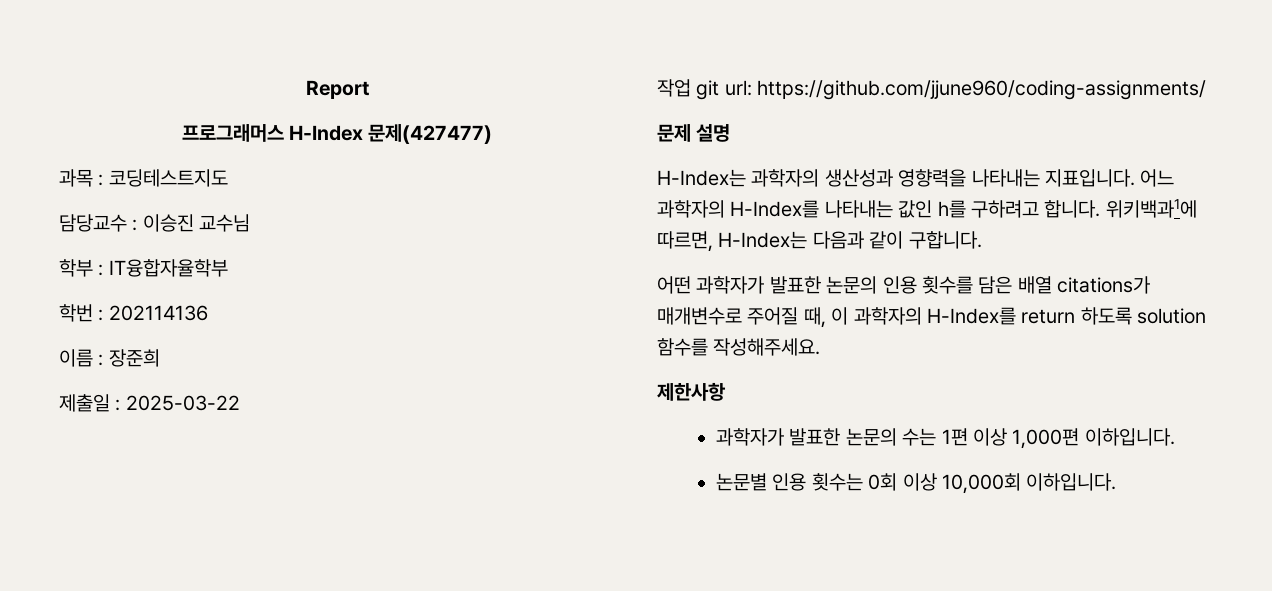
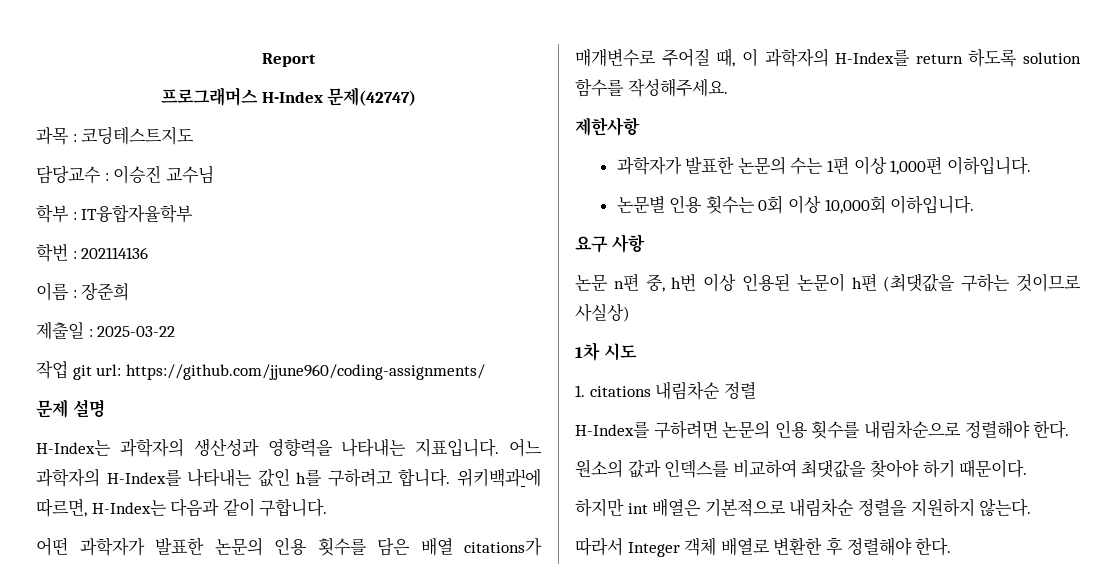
- 프로그래머스 H-Index 문제(427477)
+ 프로그래머스 H-Index 문제(42747)
+ 요구 사항
+ 논문 n편 중, h번 이상 인용된 논문이 h편 (최댓값을 구하는 것이므로 사실상)
+ 1차 시도
+ 1. citations 내림차순 정렬
+ H-Index를 구하려면 논문의 인용 횟수를 내림차순으로 정렬해야 한다.
+ 원소의 값과 인덱스를 비교하여 최댓값을 찾아야 하기 때문이다.
+ 하지만 int 배열은 기본적으로 내림차순 정렬을 지원하지 않는다.
+ 따라서 Integer 객체 배열로 변환한 후 정렬해야 한다.

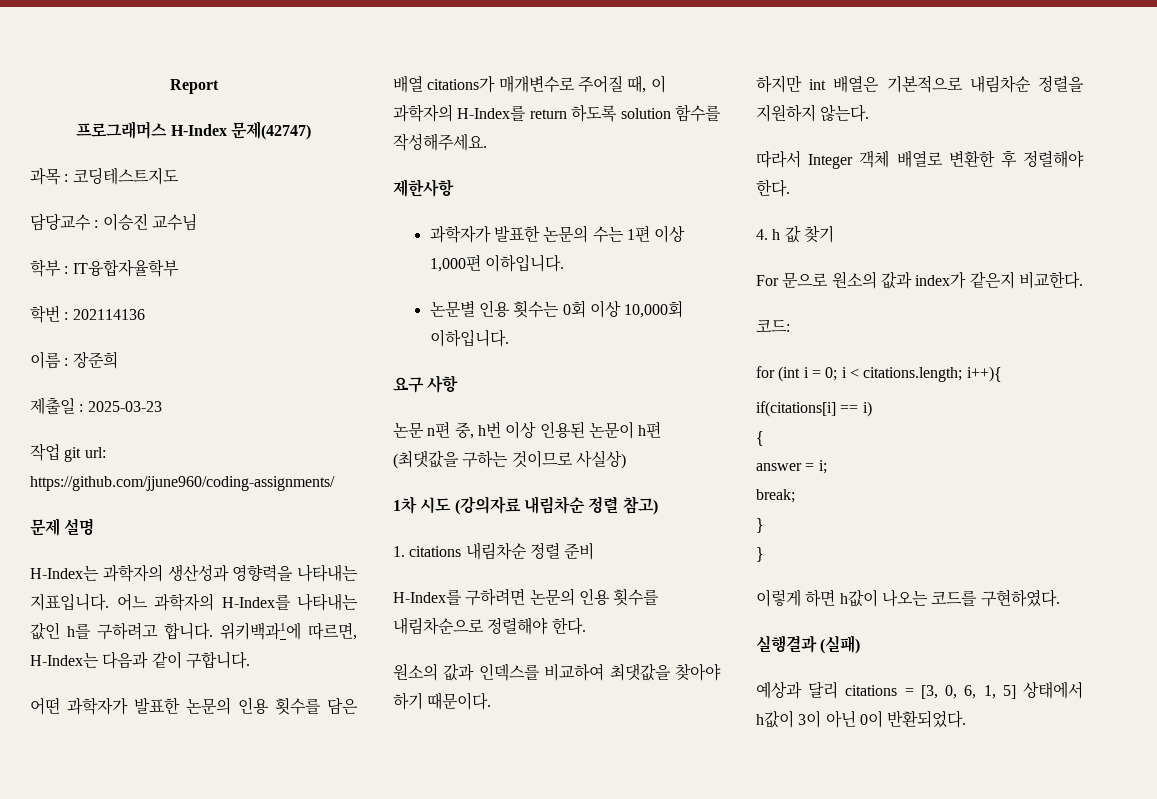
- 제출일 : 2025-03-22
+ 제출일 : 2025-03-23
- 1차 시도
+ 1차 시도 (강의자료 내림차순 정렬 참고)
- 1. citations 내림차순 정렬
+ 1. citations 내림차순 정렬 준비
+ 4. h 값 찾기
+ For 문으로 원소의 값과 index가 같은지 비교한다.
+ 코드:
+ for (int i = 0; i < citations.length; i++){
+ if(citations[i] == i)
+ {
+ answer = i;
+ break;
+ }
+ }
+ 이렇게 하면 h값이 나오는 코드를 구현하였다.
+ 실행결과 (실패)
+ 예상과 달리 citations = [3, 0, 6, 1, 5] 상태에서 h값이 3이 아닌 0이 반환되었다.

